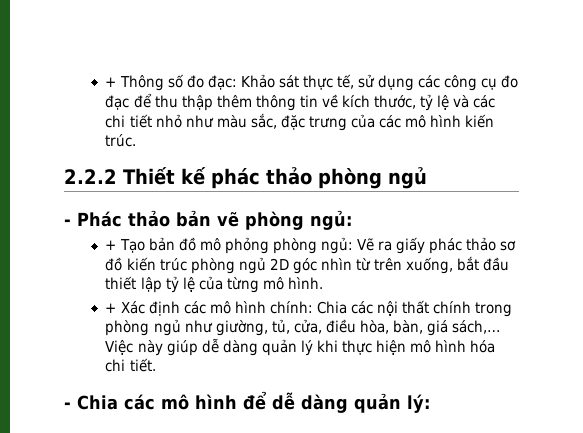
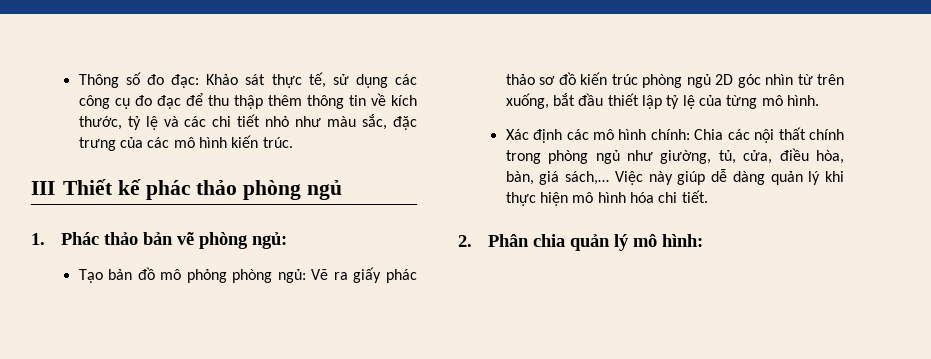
- + Thông số đo đạc: Khảo sát thực tế, sử dụng các công cụ đo đạc để thu thập thêm thông tin về kích thước, tỷ lệ và các chi tiết nhỏ như màu sắc, đặc trưng của các mô hình kiến trúc.
+ Thông số đo đạc: Khảo sát thực tế, sử dụng các công cụ đo đạc để thu thập thêm thông tin về kích thước, tỷ lệ và các chi tiết nhỏ như màu sắc, đặc trưng của các mô hình kiến trúc.
- 2.2.2 Thiết kế phác thảo phòng ngủ
+ III Thiết kế phác thảo phòng ngủ
- - Phác thảo bản vẽ phòng ngủ:
+ 1. Phác thảo bản vẽ phòng ngủ:
- + Tạo bản đồ mô phỏng phòng ngủ: Vẽ ra giấy phác thảo sơ đồ kiến trúc phòng ngủ 2D góc nhìn từ trên xuống, bắt đầu thiết lập tỷ lệ của từng mô hình.
+ Tạo bản đồ mô phỏng phòng ngủ: Vẽ ra giấy phác thảo sơ đồ kiến trúc phòng ngủ 2D góc nhìn từ trên xuống, bắt đầu thiết lập tỷ lệ của từng mô hình.
- + Xác định các mô hình chính: Chia các nội thất chính trong phòng ngủ như giường, tủ, cửa, điều hòa, bàn, giá sách,…
+ Xác định các mô hình chính: Chia các nội thất chính trong phòng ngủ như giường, tủ, cửa, điều hòa, bàn, giá sách,…
- - Chia các mô hình để dễ dàng quản lý:
+ 2. Phân chia quản lý mô hình:

